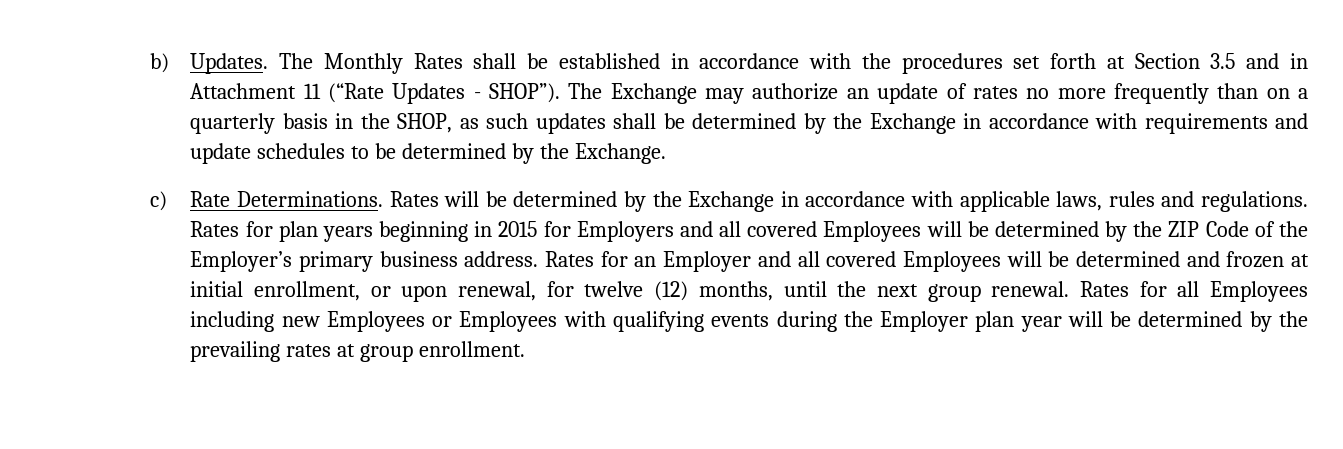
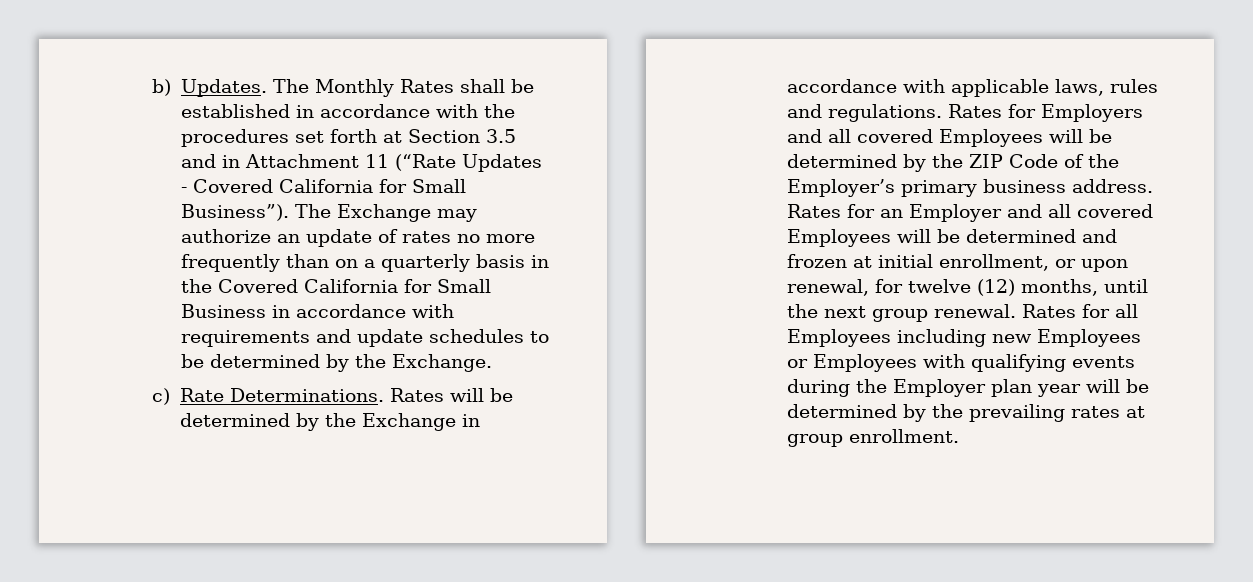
- The Monthly Rates shall be established in accordance with the procedures set forth at Section 3.5 and in Attachment 11 (“Rate Updates - SHOP”).
+ The Monthly Rates shall be established in accordance with the procedures set forth at Section 3.5 and in Attachment 11 (“Rate Updates - Covered California for Small Business”).
- The Exchange may authorize an update of rates no more frequently than on a quarterly basis in the SHOP, as such updates shall be determined by the Exchange in accordance with requirements and update schedules to be determined by the Exchange.
+ The Exchange may authorize an update of rates no more frequently than on a quarterly basis in the Covered California for Small Business in accordance with requirements and update schedules to be determined by the Exchange.
- Rates for plan years beginning in 2015 for Employers and all covered Employees will be determined by the ZIP Code of the Employer’s primary business address.
+ Rates for Employers and all covered Employees will be determined by the ZIP Code of the Employer’s primary business address.

